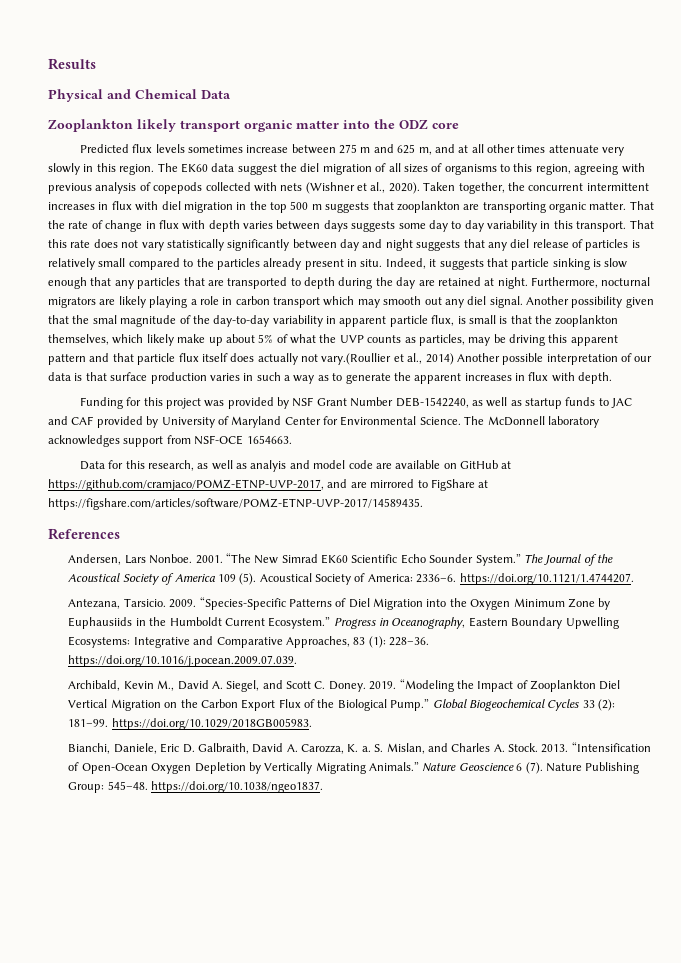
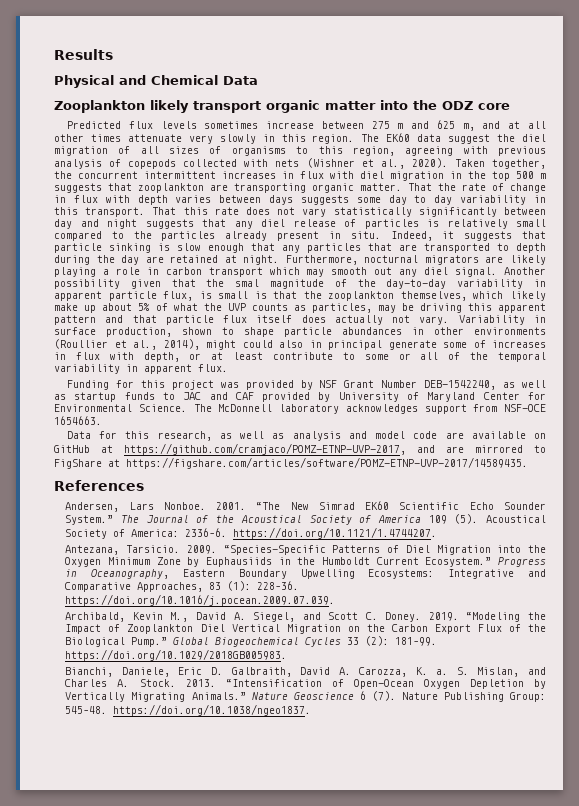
- Another possibility given that the smal magnitude of the day-to-day variability in apparent particle flux, is small is that the zooplankton themselves, which likely make up about 5% of what the UVP counts as particles, may be driving this apparent pattern and that particle flux itself does actually not vary.(Roullier et al., 2014) Another possible interpretation of our data is that surface production varies in such a way as to generate the apparent increases in flux with depth.
+ Another possibility given that the smal magnitude of the day-to-day variability in apparent particle flux, is small is that the zooplankton themselves, which likely make up about 5% of what the UVP counts as particles, may be driving this apparent pattern and that particle flux itself does actually not vary. Variability in surface production, shown to shape particle abundances in other environments (Roullier et al., 2014), might could also in principal generate some of increases in flux with depth, or at least contribute to some or all of the temporal variability in apparent flux.
- Data for this research, as well as analyis and model code are available on GitHub at https://github.com/cramjaco/POMZ-ETNP-UVP-2017, and are mirrored to FigShare at https://figshare.com/articles/software/POMZ-ETNP-UVP-2017/14589435.
+ Data for this research, as well as analysis and model code are available on GitHub at https://github.com/cramjaco/POMZ-ETNP-UVP-2017, and are mirrored to FigShare at https://figshare.com/articles/software/POMZ-ETNP-UVP-2017/14589435.

